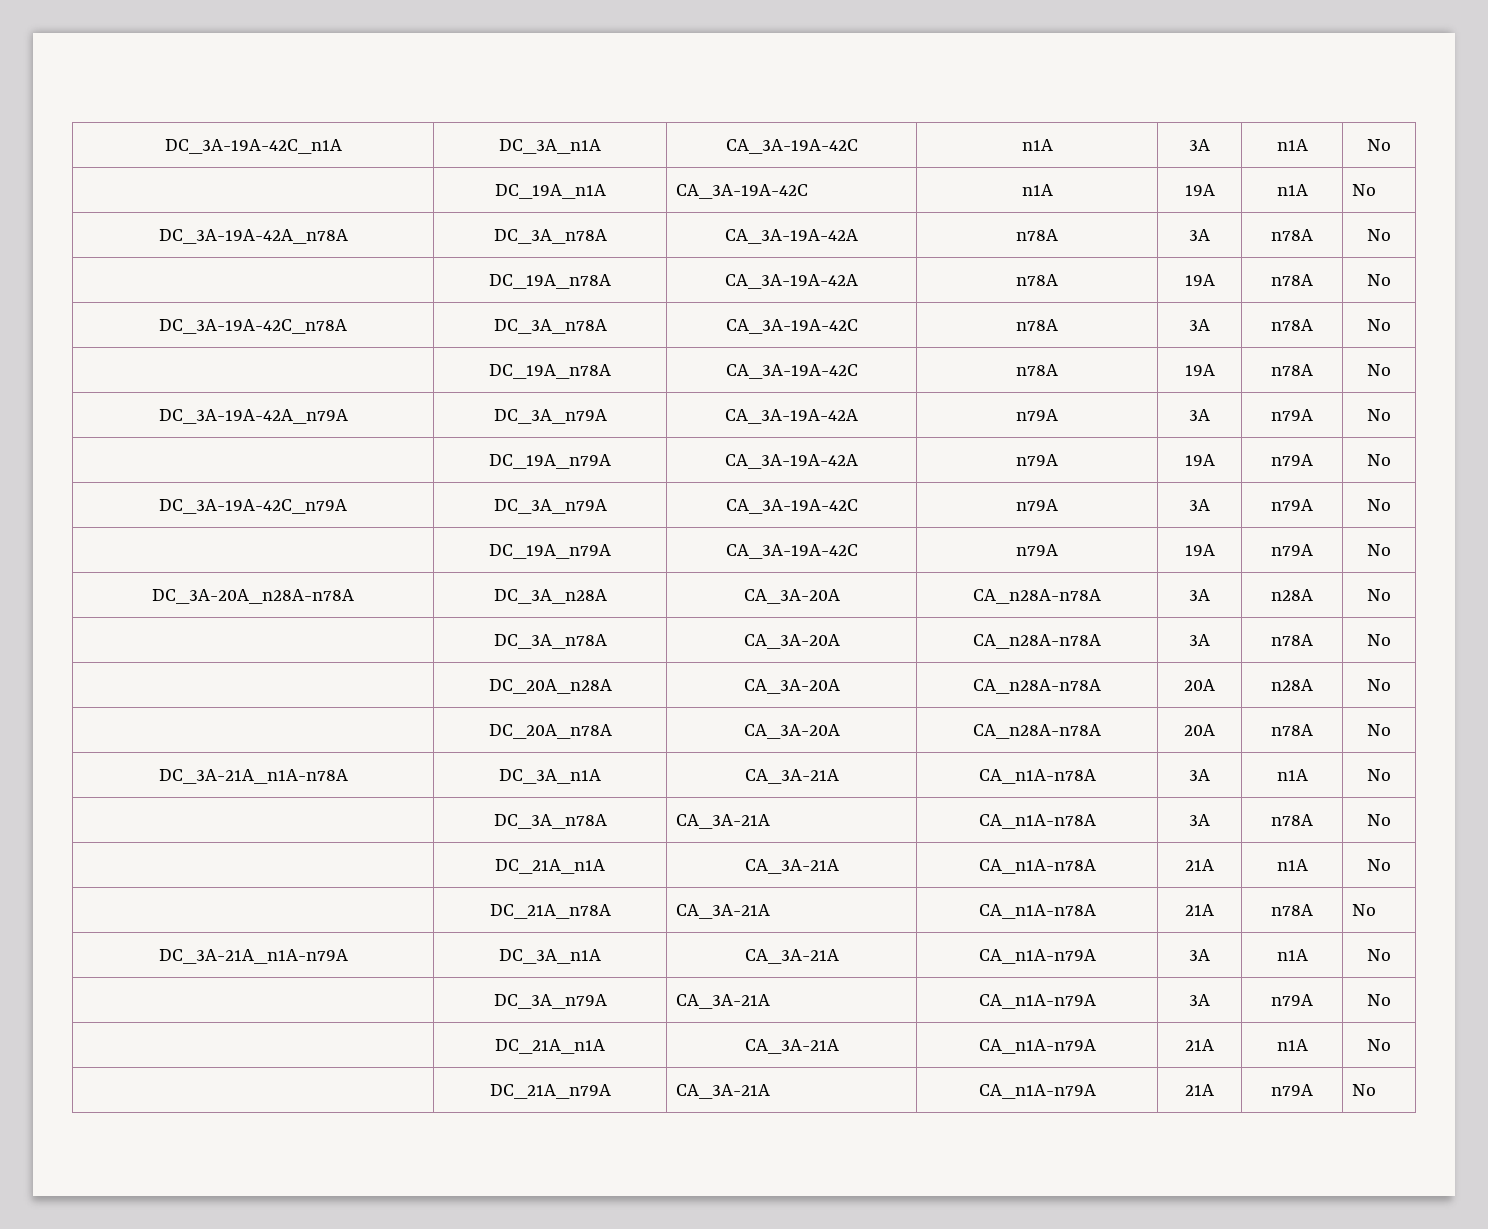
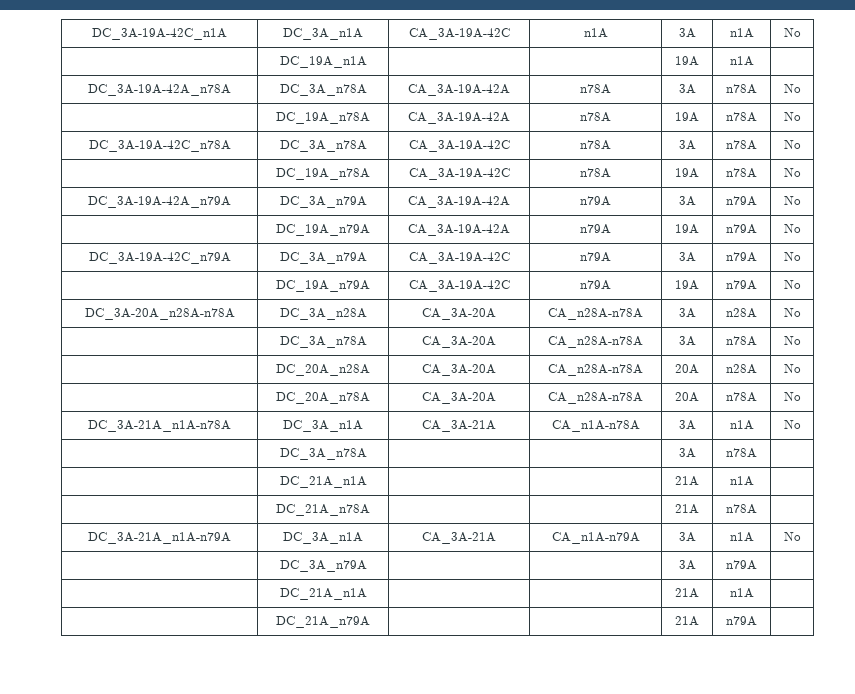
- | DC_19A_n1A | CA_3A-19A-42C | n1A | 19A | n1A | No
+ | DC_19A_n1A | | | 19A | n1A |
- | DC_3A_n78A | CA_3A-21A | CA_n1A-n78A | 3A | n78A | No
- | DC_21A_n1A | CA_3A-21A | CA_n1A-n78A | 21A | n1A | No
+ | DC_3A_n78A | | | 3A | n78A |
+ | DC_21A_n1A | | | 21A | n1A |
- | DC_21A_n78A | CA_3A-21A | CA_n1A-n78A | 21A | n78A | No
+ | DC_21A_n78A | | | 21A | n78A |
- | DC_3A_n79A | CA_3A-21A | CA_n1A-n79A | 3A | n79A | No
- | DC_21A_n1A | CA_3A-21A | CA_n1A-n79A | 21A | n1A | No
+ | DC_3A_n79A | | | 3A | n79A |
+ | DC_21A_n1A | | | 21A | n1A |
- | DC_21A_n79A | CA_3A-21A | CA_n1A-n79A | 21A | n79A | No
+ | DC_21A_n79A | | | 21A | n79A |

